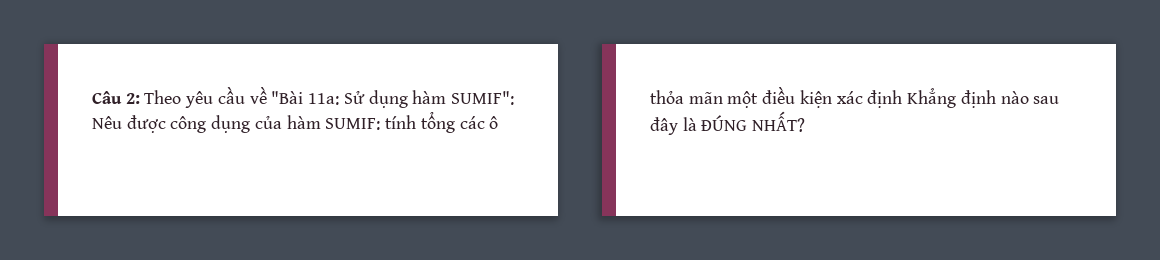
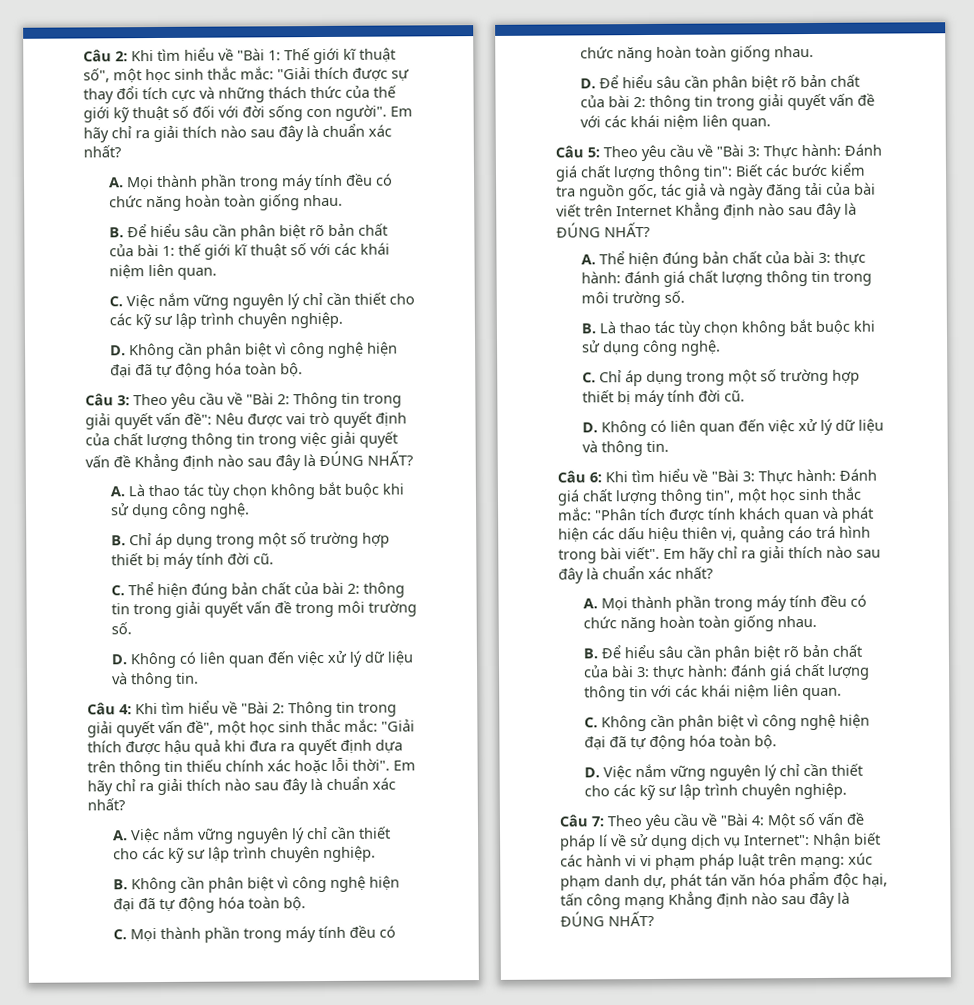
- Câu 2: Theo yêu cầu về "Bài 11a: Sử dụng hàm SUMIF": Nêu được công dụng của hàm SUMIF: tính tổng các ô thỏa mãn một điều kiện xác định Khẳng định nào sau đây là ĐÚNG NHẤT?
+ Câu 2: Khi tìm hiểu về "Bài 1: Thế giới kĩ thuật số", một học sinh thắc mắc: "Giải thích được sự thay đổi tích cực và những thách thức của thế giới kỹ thuật số đối với đời sống con người". Em hãy chỉ ra giải thích nào sau đây là chuẩn xác nhất?
+ A. Mọi thành phần trong máy tính đều có chức năng hoàn toàn giống nhau.
+ B. Để hiểu sâu cần phân biệt rõ bản chất của bài 1: thế giới kĩ thuật số với các khái niệm liên quan.
+ C. Việc nắm vững nguyên lý chỉ cần thiết cho các kỹ sư lập trình chuyên nghiệp.
+ D. Không cần phân biệt vì công nghệ hiện đại đã tự động hóa toàn bộ.
+ Câu 3: Theo yêu cầu về "Bài 2: Thông tin trong giải quyết vấn đề": Nêu được vai trò quyết định của chất lượng thông tin trong việc giải quyết vấn đề Khẳng định nào sau đây là ĐÚNG NHẤT?
+ A. Là thao tác tùy chọn không bắt buộc khi sử dụng công nghệ.
+ B. Chỉ áp dụng trong một số trường hợp thiết bị máy tính đời cũ.
+ C. Thể hiện đúng bản chất của bài 2: thông tin trong giải quyết vấn đề trong môi trường số.
+ D. Không có liên quan đến việc xử lý dữ liệu và thông tin.
+ Câu 4: Khi tìm hiểu về "Bài 2: Thông tin trong giải quyết vấn đề", một học sinh thắc mắc: "Giải thích được hậu quả khi đưa ra quyết định dựa trên thông tin thiếu chính xác hoặc lỗi thời". Em hãy chỉ ra giải thích nào sau đây là chuẩn xác nhất?
+ A. Việc nắm vững nguyên lý chỉ cần thiết cho các kỹ sư lập trình chuyên nghiệp.
+ B. Không cần phân biệt vì công nghệ hiện đại đã tự động hóa toàn bộ.
+ C. Mọi thành phần trong máy tính đều có chức năng hoàn toàn giống nhau.
+ D. Để hiểu sâu cần phân biệt rõ bản chất của bài 2: thông tin trong giải quyết vấn đề với các khái niệm liên quan.
+ Câu 5: Theo yêu cầu về "Bài 3: Thực hành: Đánh giá chất lượng thông tin": Biết các bước kiểm tra nguồn gốc, tác giả và ngày đăng tải của bài viết trên Internet Khẳng định nào sau đây là ĐÚNG NHẤT?
+ A. Thể hiện đúng bản chất của bài 3: thực hành: đánh giá chất lượng thông tin trong môi trường số.
+ B. Là thao tác tùy chọn không bắt buộc khi sử dụng công nghệ.
+ C. Chỉ áp dụng trong một số trường hợp thiết bị máy tính đời cũ.
+ D. Không có liên quan đến việc xử lý dữ liệu và thông tin.
+ Câu 6: Khi tìm hiểu về "Bài 3: Thực hành: Đánh giá chất lượng thông tin", một học sinh thắc mắc: "Phân tích được tính khách quan và phát hiện các dấu hiệu thiên vị, quảng cáo trá hình trong bài viết". Em hãy chỉ ra giải thích nào sau đây là chuẩn xác nhất?
+ A. Mọi thành phần trong máy tính đều có chức năng hoàn toàn giống nhau.
+ B. Để hiểu sâu cần phân biệt rõ bản chất của bài 3: thực hành: đánh giá chất lượng thông tin với các khái niệm liên quan.
+ C. Không cần phân biệt vì công nghệ hiện đại đã tự động hóa toàn bộ.
+ D. Việc nắm vững nguyên lý chỉ cần thiết cho các kỹ sư lập trình chuyên nghiệp.
+ Câu 7: Theo yêu cầu về "Bài 4: Một số vấn đề pháp lí về sử dụng dịch vụ Internet": Nhận biết các hành vi vi phạm pháp luật trên mạng: xúc phạm danh dự, phát tán văn hóa phẩm độc hại, tấn công mạng Khẳng định nào sau đây là ĐÚNG NHẤT?

